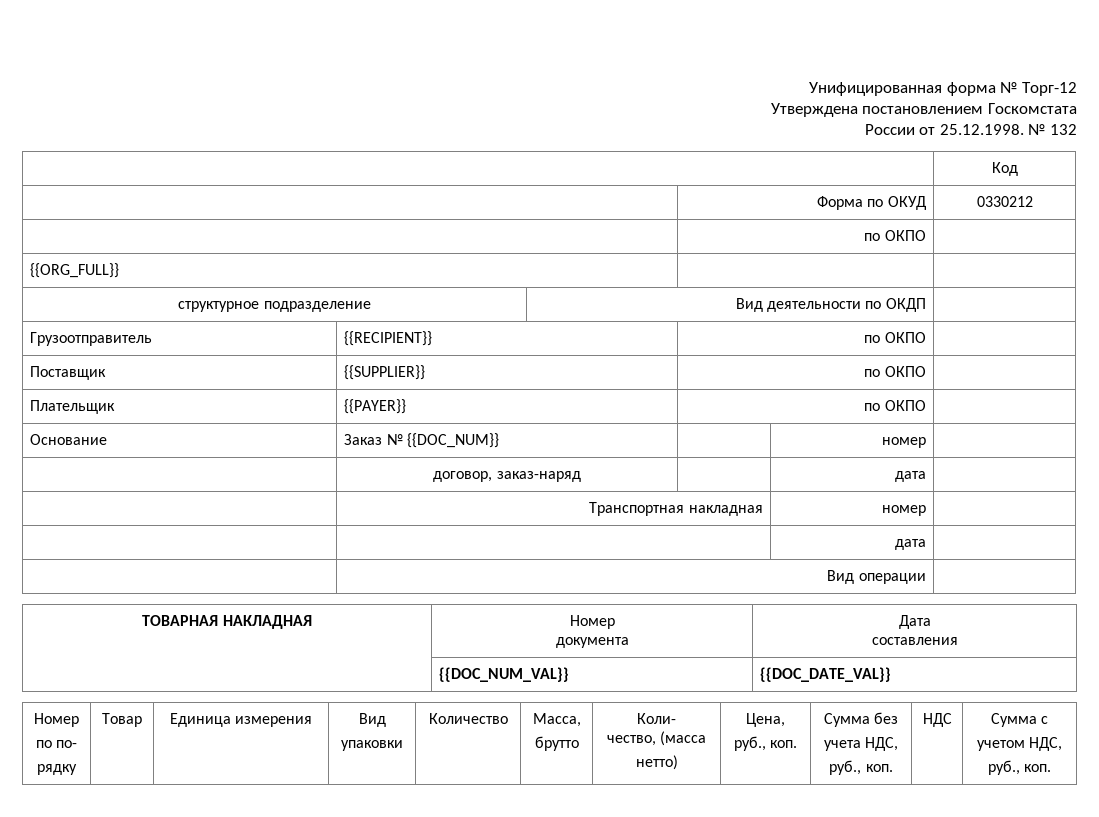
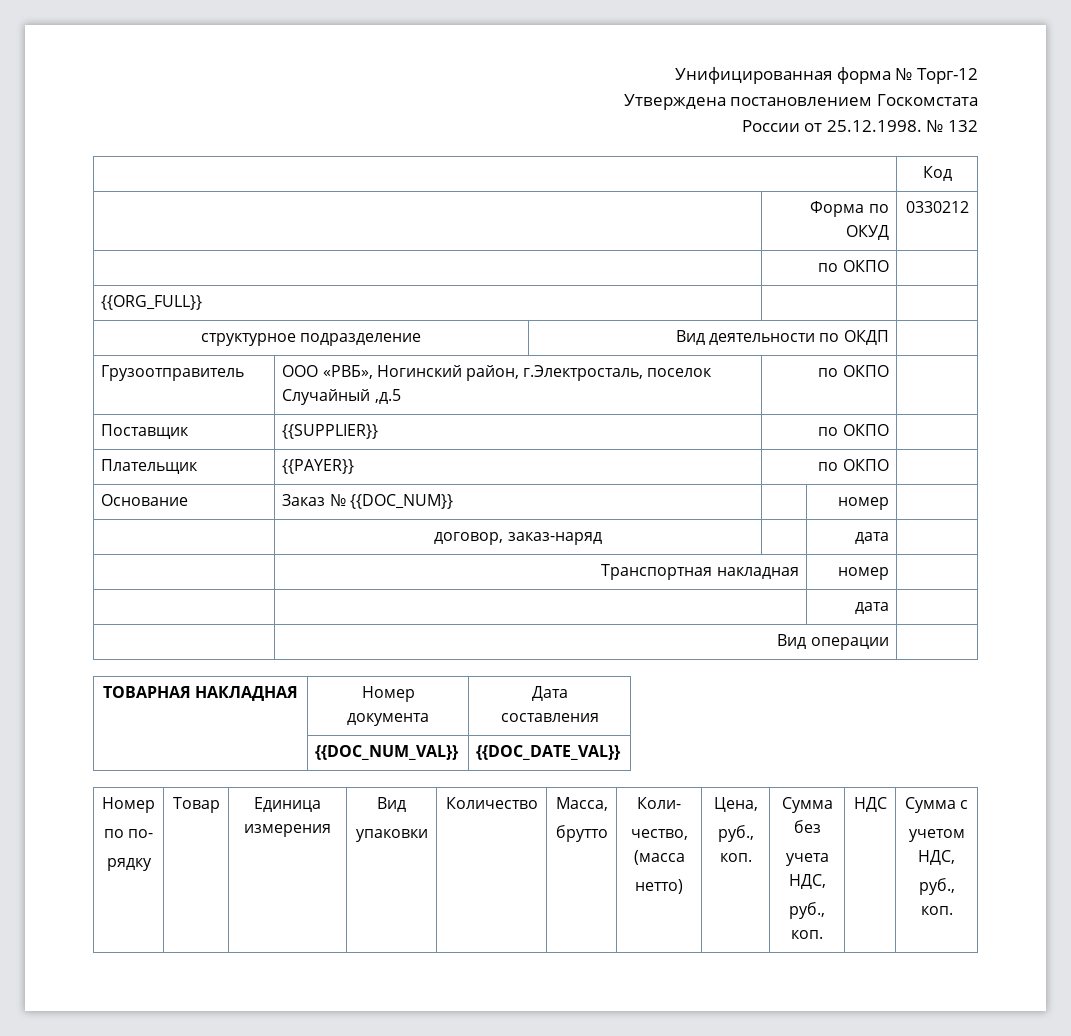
- Грузоотправитель | {{RECIPIENT}} | по ОКПО |
+ Грузоотправитель | ООО «РВБ», Ногинский район, г.Электросталь, поселок Случайный ,д.5 | по ОКПО |

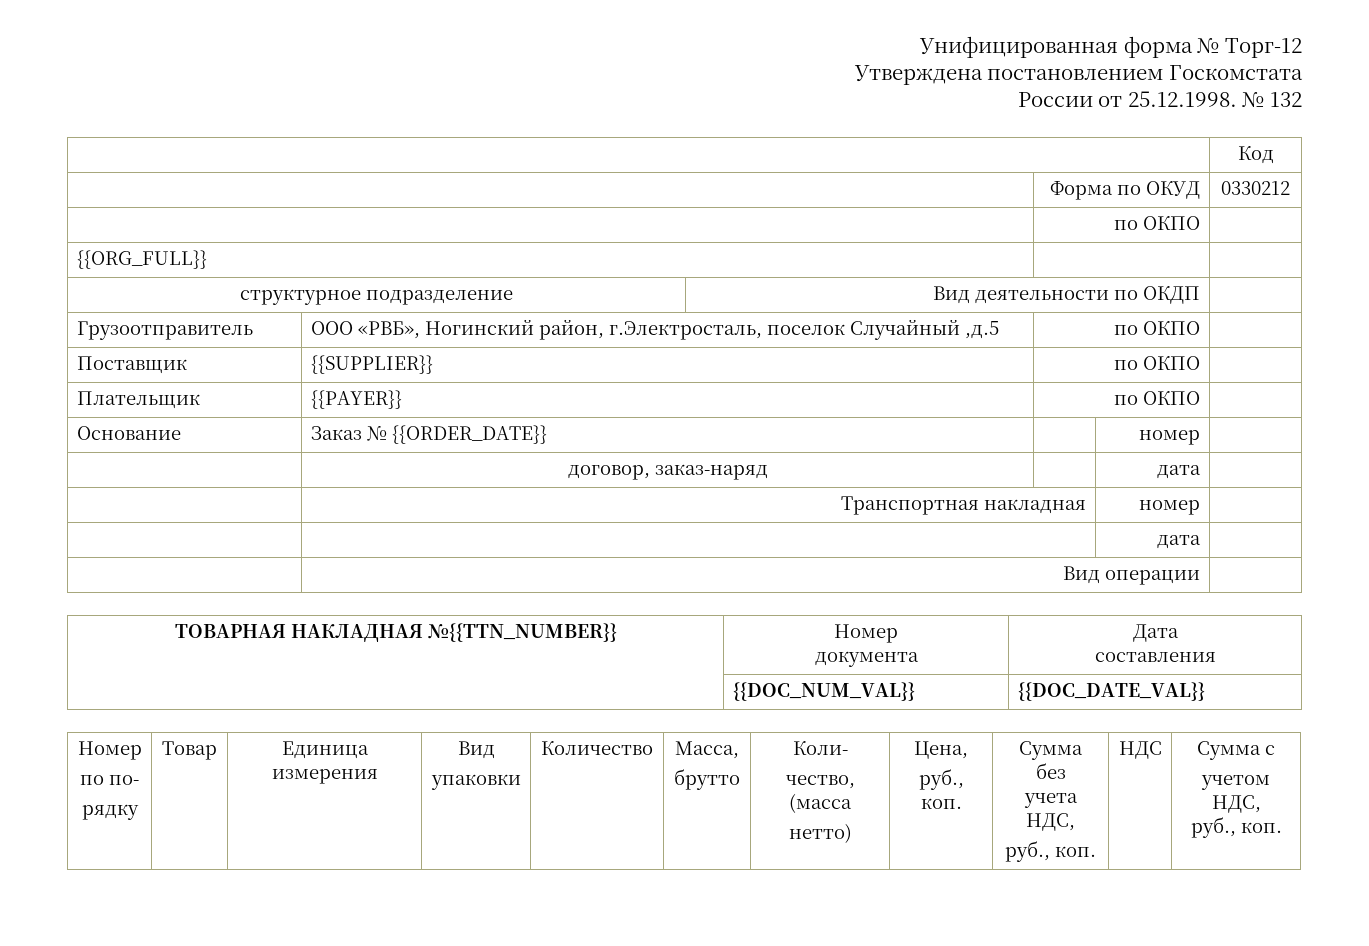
- Основание | Заказ № {{DOC_NUM}} | | номер |
+ Основание | Заказ № {{ORDER_DATE}} | | номер |
- ТОВАРНАЯ НАКЛАДНАЯ | Номер
+ ТОВАРНАЯ НАКЛАДНАЯ №{{TTN_NUMBER}} | Номер

